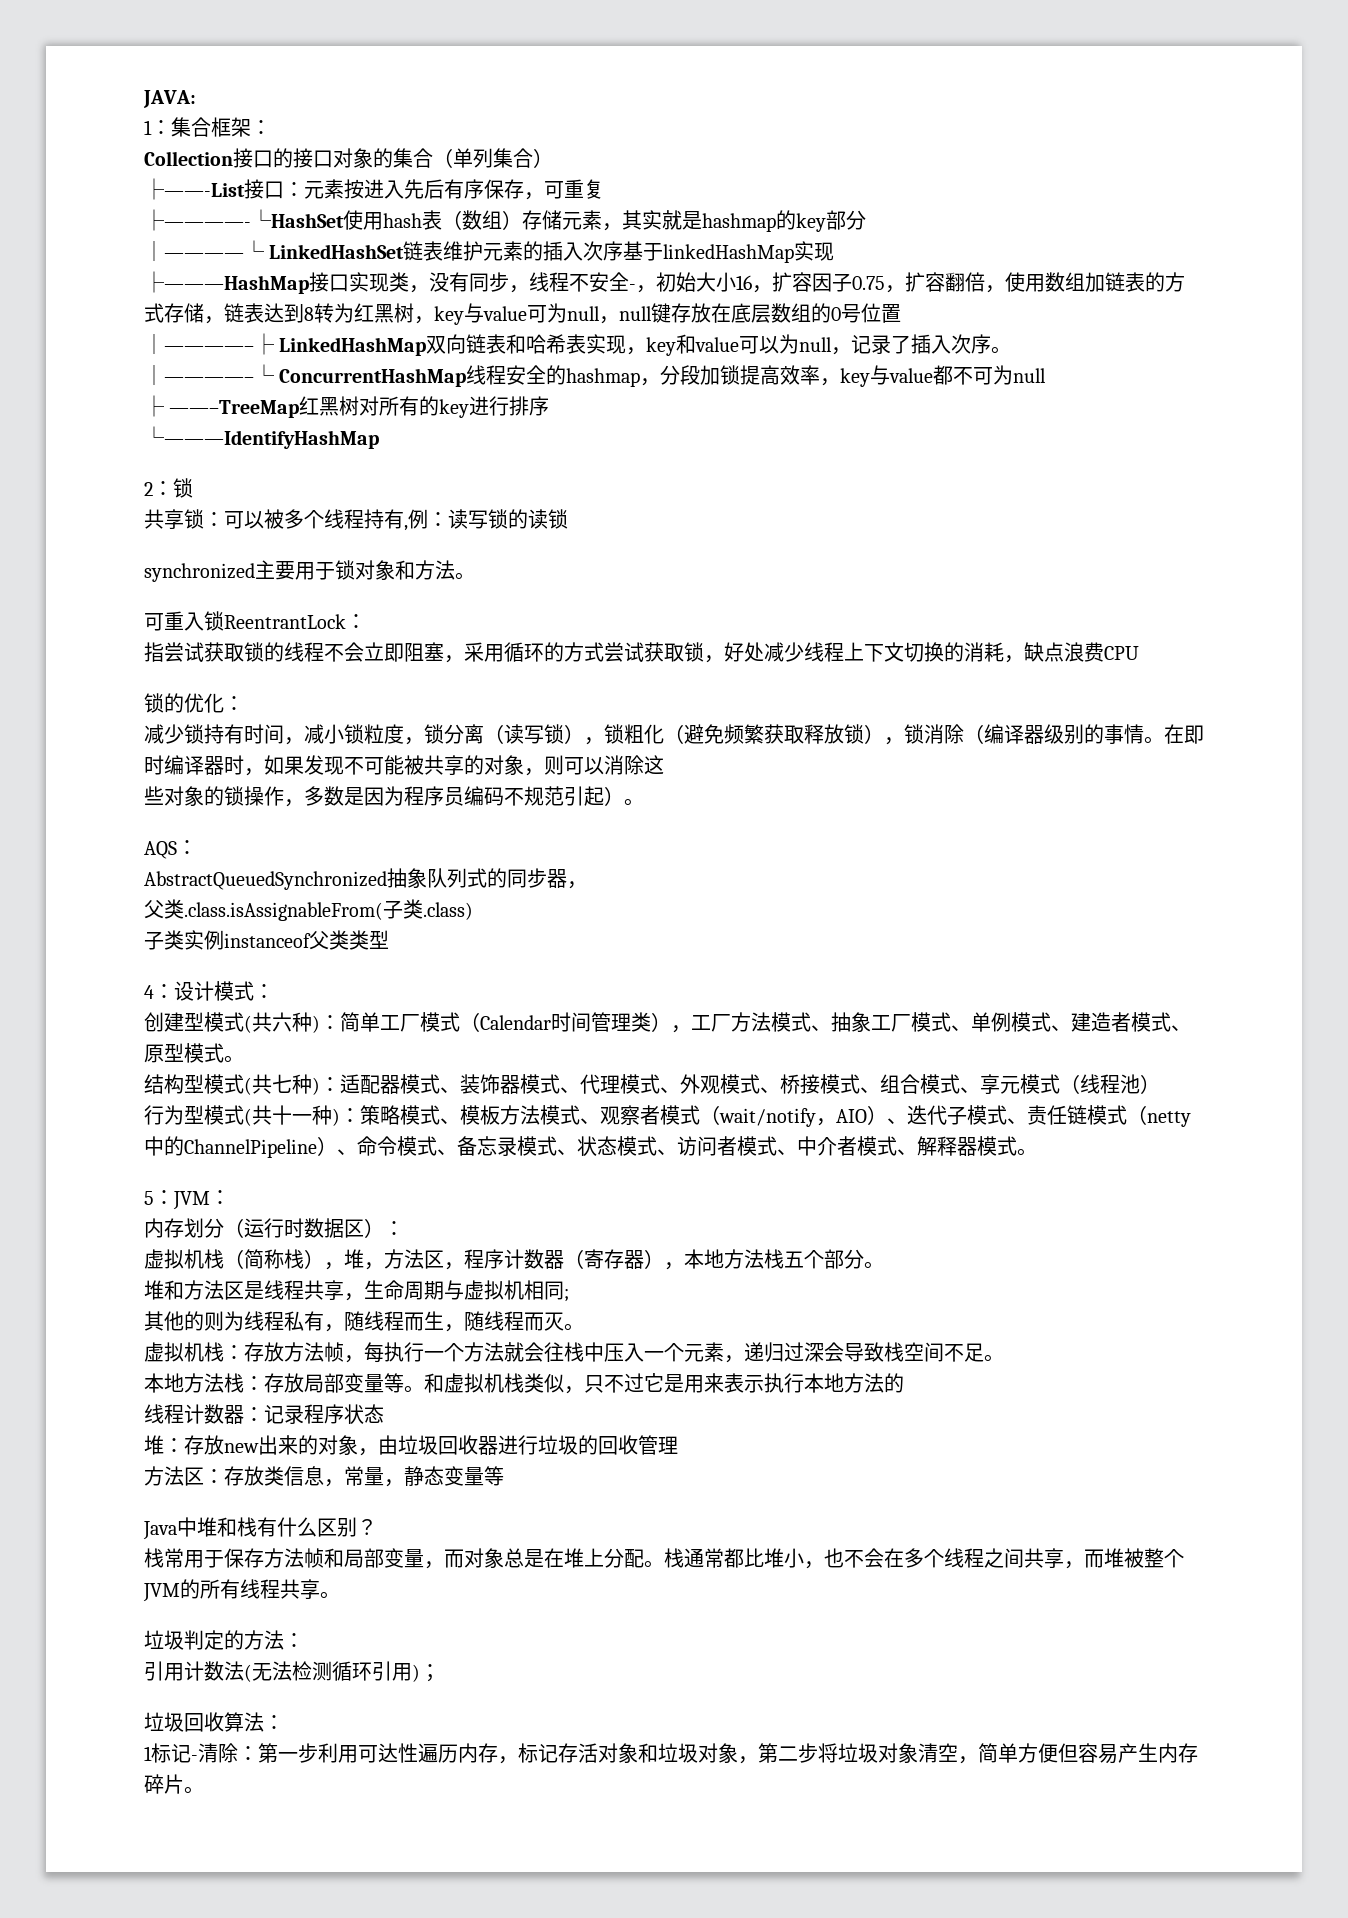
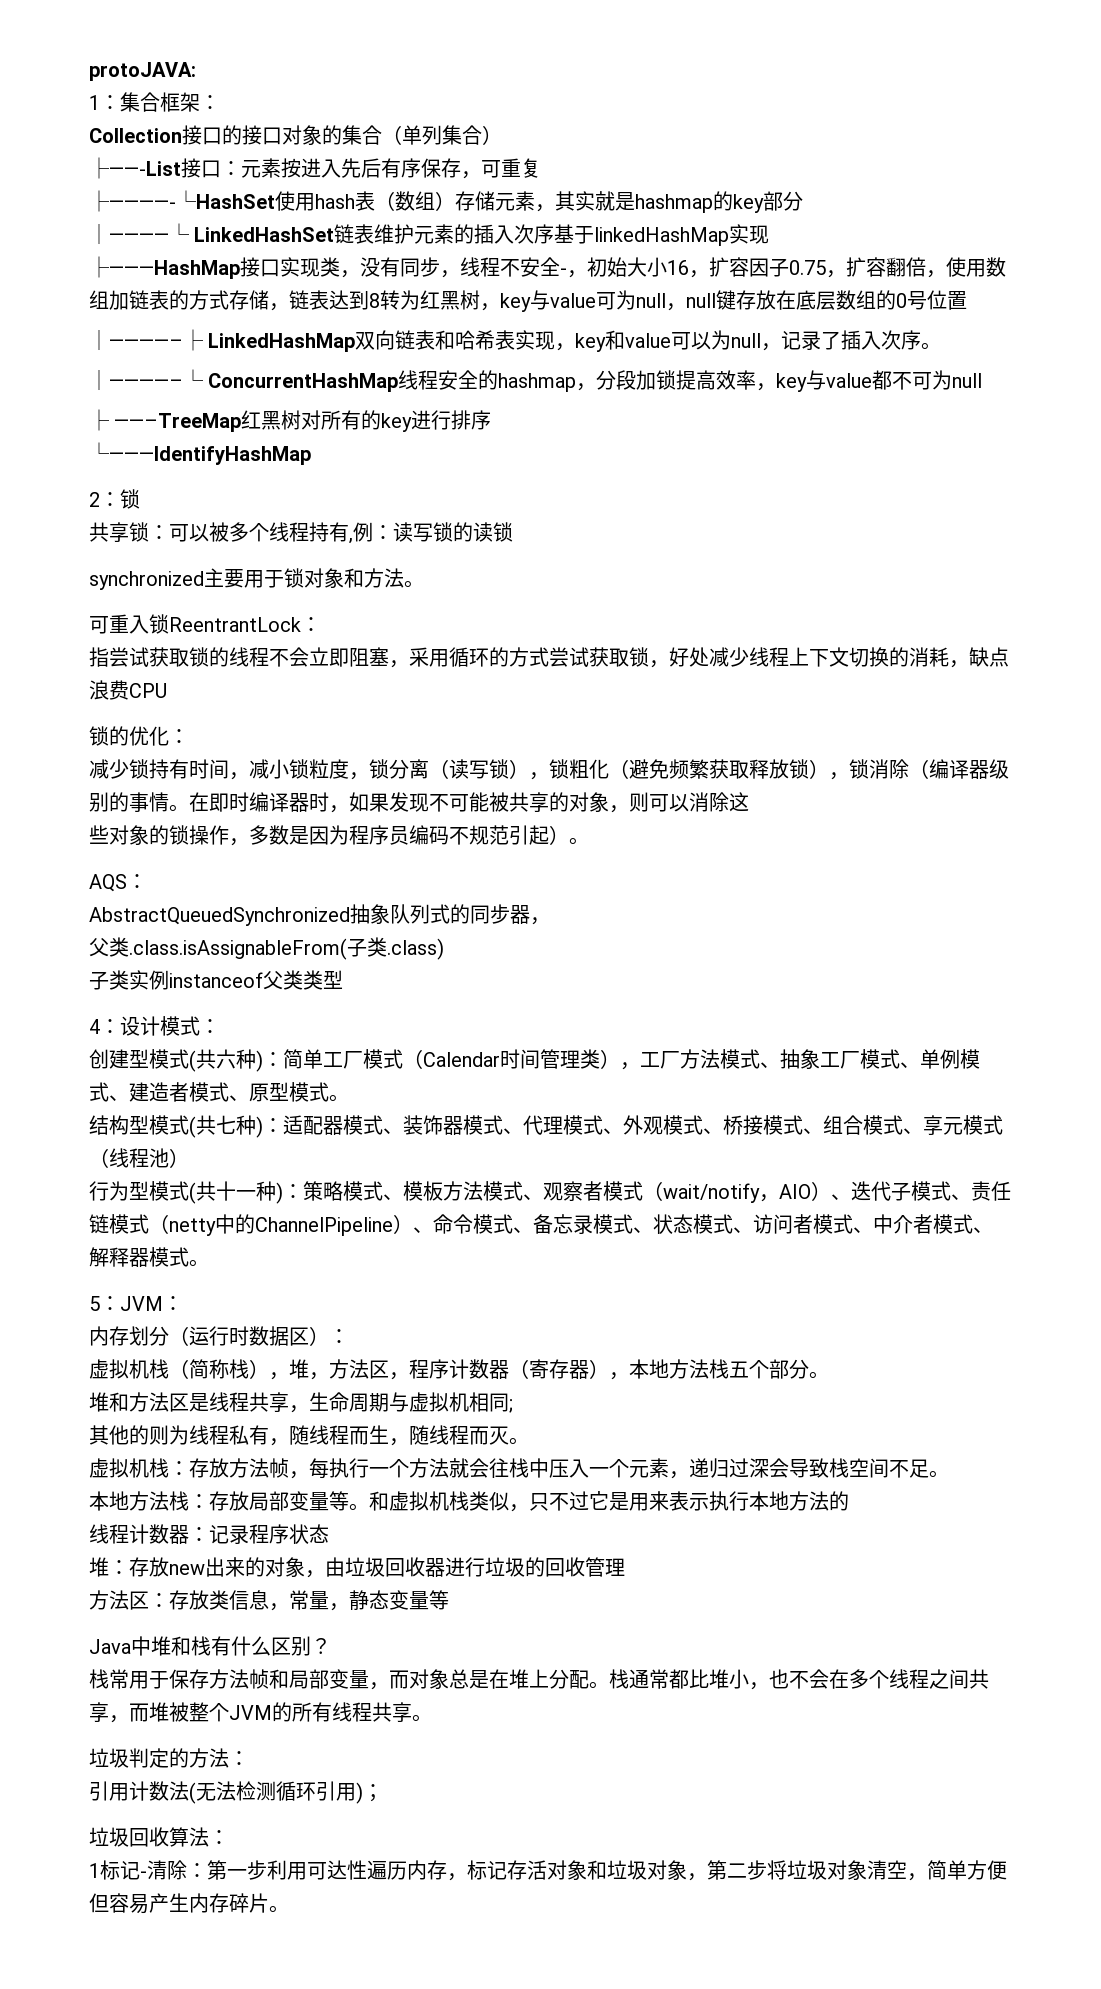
- JAVA:
+ protoJAVA:

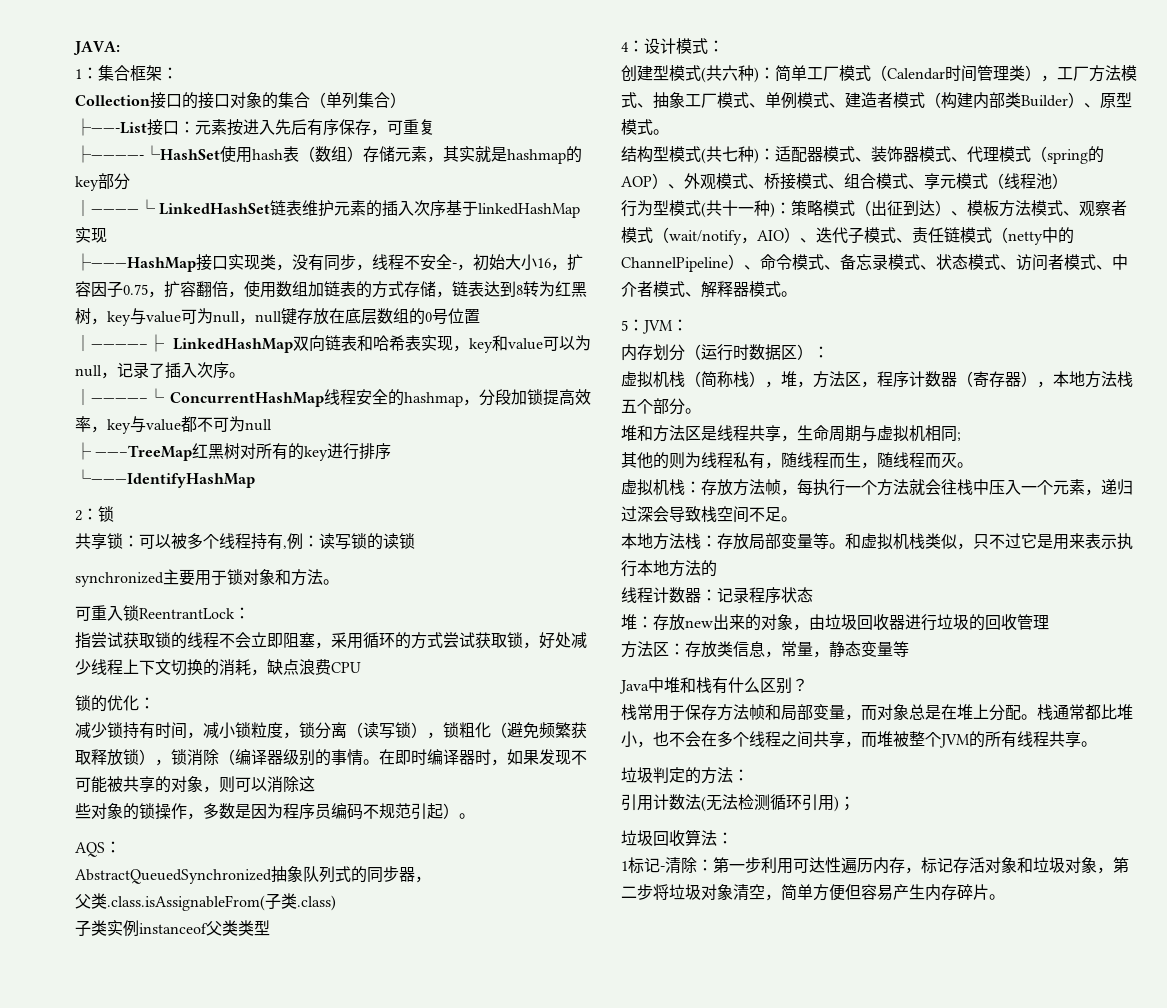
- protoJAVA:
+ JAVA:
- 创建型模式(共六种)：简单工厂模式（Calendar时间管理类），工厂方法模式、抽象工厂模式、单例模式、建造者模式、原型模式。
+ 创建型模式(共六种)：简单工厂模式（Calendar时间管理类），工厂方法模式、抽象工厂模式、单例模式、建造者模式（构建内部类Builder）、原型模式。
- 结构型模式(共七种)：适配器模式、装饰器模式、代理模式、外观模式、桥接模式、组合模式、享元模式（线程池）
+ 结构型模式(共七种)：适配器模式、装饰器模式、代理模式（spring的AOP）、外观模式、桥接模式、组合模式、享元模式（线程池）
- 行为型模式(共十一种)：策略模式、模板方法模式、观察者模式（wait/notify，AIO）、迭代子模式、责任链模式（netty中的ChannelPipeline）、命令模式、备忘录模式、状态模式、访问者模式、中介者模式、解释器模式。
+ 行为型模式(共十一种)：策略模式（出征到达）、模板方法模式、观察者模式（wait/notify，AIO）、迭代子模式、责任链模式（netty中的ChannelPipeline）、命令模式、备忘录模式、状态模式、访问者模式、中介者模式、解释器模式。

